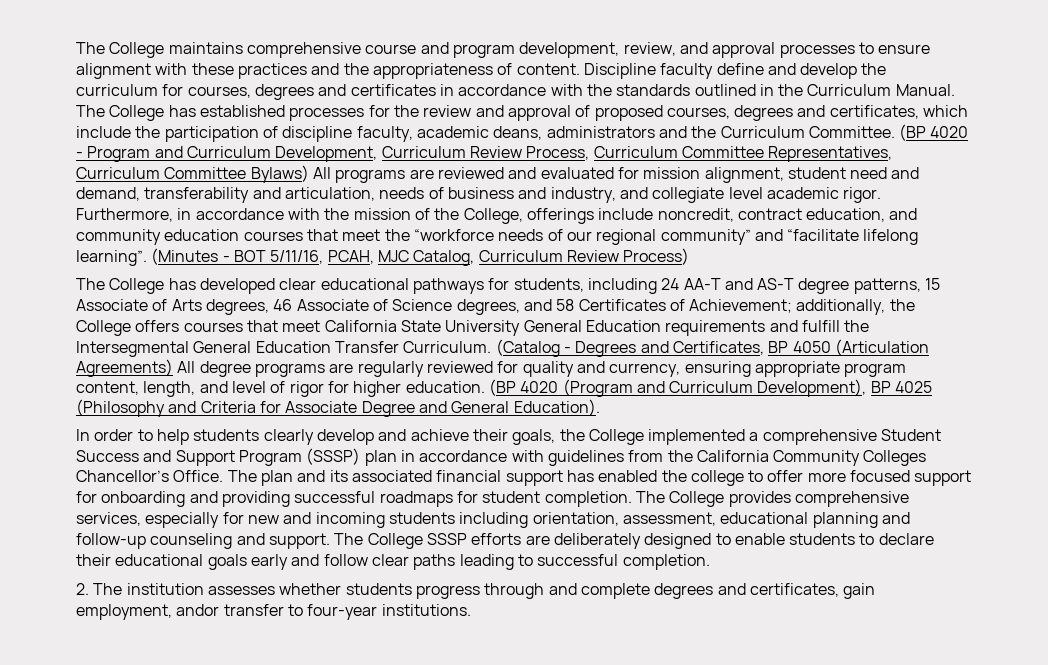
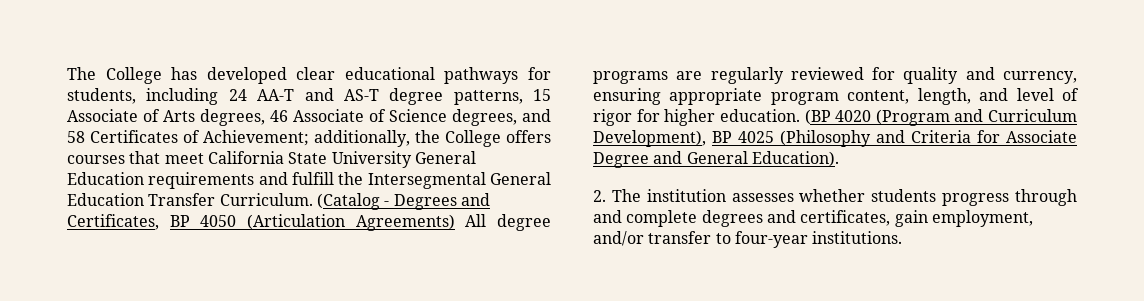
- The College maintains comprehensive course and program development, review, and approval processes to ensure alignment with these practices and the appropriateness of content. Discipline faculty define and develop the curriculum for courses, degrees and certificates in accordance with the standards outlined in the Curriculum Manual. The College has established processes for the review and approval of proposed courses, degrees and certificates, which include the participation of discipline faculty, academic deans, administrators and the Curriculum Committee. (BP 4020 - Program and Curriculum Development, Curriculum Review Process, Curriculum Committee Representatives, Curriculum Committee Bylaws) All programs are reviewed and evaluated for mission alignment, student need and demand, transferability and articulation, needs of business and industry, and collegiate level academic rigor. Furthermore, in accordance with the mission of the College, offerings include noncredit, contract education, and community education courses that meet the “workforce needs of our regional community” and “facilitate lifelong learning”. (Minutes - BOT 5/11/16, PCAH, MJC Catalog, Curriculum Review Process)
- In order to help students clearly develop and achieve their goals, the College implemented a comprehensive Student Success and Support Program (SSSP) plan in accordance with guidelines from the California Community Colleges Chancellor’s Office. The plan and its associated financial support has enabled the college to offer more focused support for onboarding and providing successful roadmaps for student completion. The College provides comprehensive services, especially for new and incoming students including orientation, assessment, educational planning and follow-up counseling and support. The College SSSP efforts are deliberately designed to enable students to declare their educational goals early and follow clear paths leading to successful completion.
- 2. The institution assesses whether students progress through and complete degrees and certificates, gain employment, andor transfer to four-year institutions.
+ 2. The institution assesses whether students progress through and complete degrees and certificates, gain employment, and/or transfer to four-year institutions.

